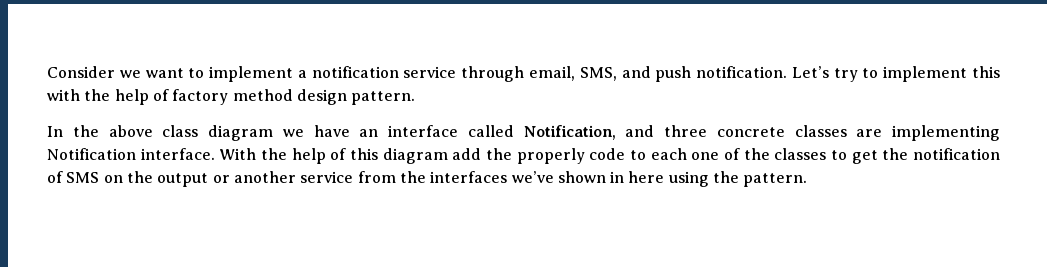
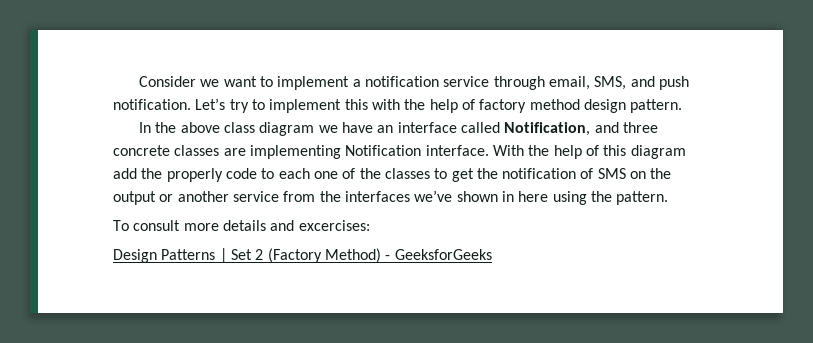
+ To consult more details and excercises:
+ Design Patterns | Set 2 (Factory Method) - GeeksforGeeks

